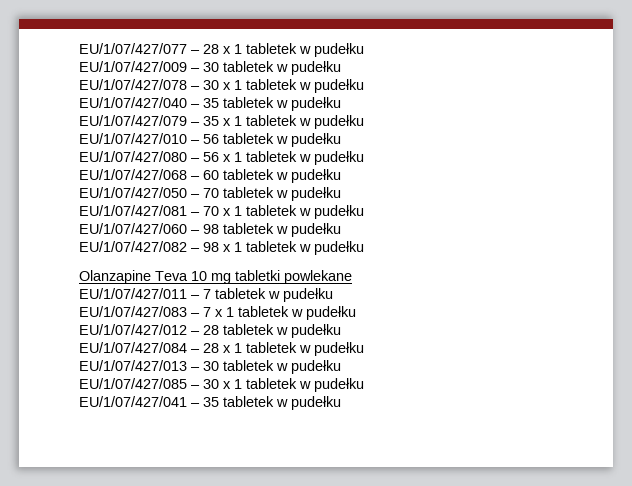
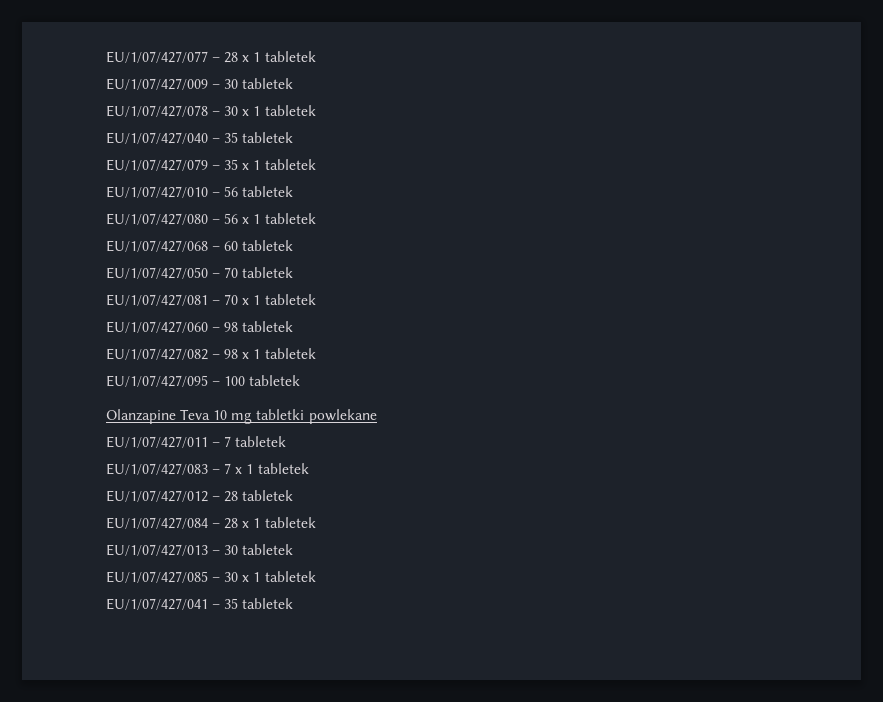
- EU/1/07/427/077 – 28 x 1 tabletek w pudełku
+ EU/1/07/427/077 – 28 x 1 tabletek
- EU/1/07/427/009 – 30 tabletek w pudełku
+ EU/1/07/427/009 – 30 tabletek
- EU/1/07/427/078 – 30 x 1 tabletek w pudełku
+ EU/1/07/427/078 – 30 x 1 tabletek
- EU/1/07/427/040 – 35 tabletek w pudełku
+ EU/1/07/427/040 – 35 tabletek
- EU/1/07/427/079 – 35 x 1 tabletek w pudełku
+ EU/1/07/427/079 – 35 x 1 tabletek
- EU/1/07/427/010 – 56 tabletek w pudełku
+ EU/1/07/427/010 – 56 tabletek
- EU/1/07/427/080 – 56 x 1 tabletek w pudełku
+ EU/1/07/427/080 – 56 x 1 tabletek
- EU/1/07/427/068 – 60 tabletek w pudełku
+ EU/1/07/427/068 – 60 tabletek
- EU/1/07/427/050 – 70 tabletek w pudełku
+ EU/1/07/427/050 – 70 tabletek
- EU/1/07/427/081 – 70 x 1 tabletek w pudełku
+ EU/1/07/427/081 – 70 x 1 tabletek
- EU/1/07/427/060 – 98 tabletek w pudełku
+ EU/1/07/427/060 – 98 tabletek
- EU/1/07/427/082 – 98 x 1 tabletek w pudełku
+ EU/1/07/427/082 – 98 x 1 tabletek
+ EU/1/07/427/095 – 100 tabletek
- EU/1/07/427/011 – 7 tabletek w pudełku
+ EU/1/07/427/011 – 7 tabletek
- EU/1/07/427/083 – 7 x 1 tabletek w pudełku
+ EU/1/07/427/083 – 7 x 1 tabletek
- EU/1/07/427/012 – 28 tabletek w pudełku
+ EU/1/07/427/012 – 28 tabletek
- EU/1/07/427/084 – 28 x 1 tabletek w pudełku
+ EU/1/07/427/084 – 28 x 1 tabletek
- EU/1/07/427/013 – 30 tabletek w pudełku
+ EU/1/07/427/013 – 30 tabletek
- EU/1/07/427/085 – 30 x 1 tabletek w pudełku
+ EU/1/07/427/085 – 30 x 1 tabletek
- EU/1/07/427/041 – 35 tabletek w pudełku
+ EU/1/07/427/041 – 35 tabletek

